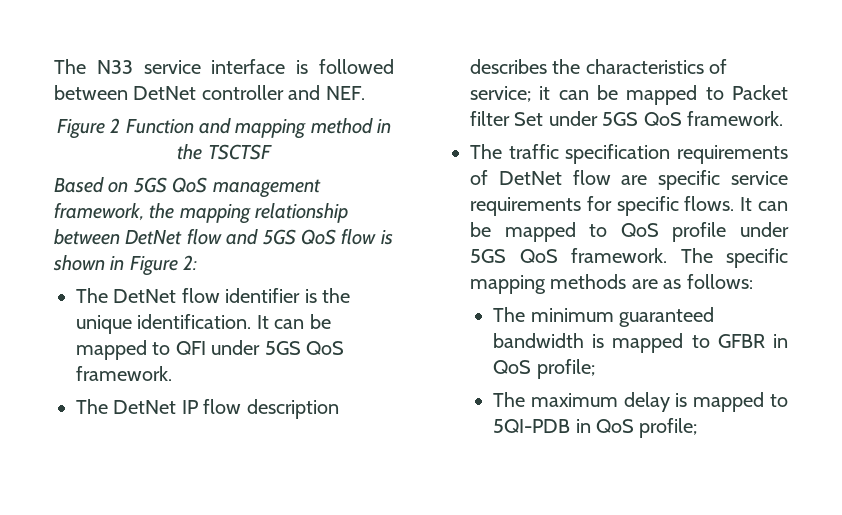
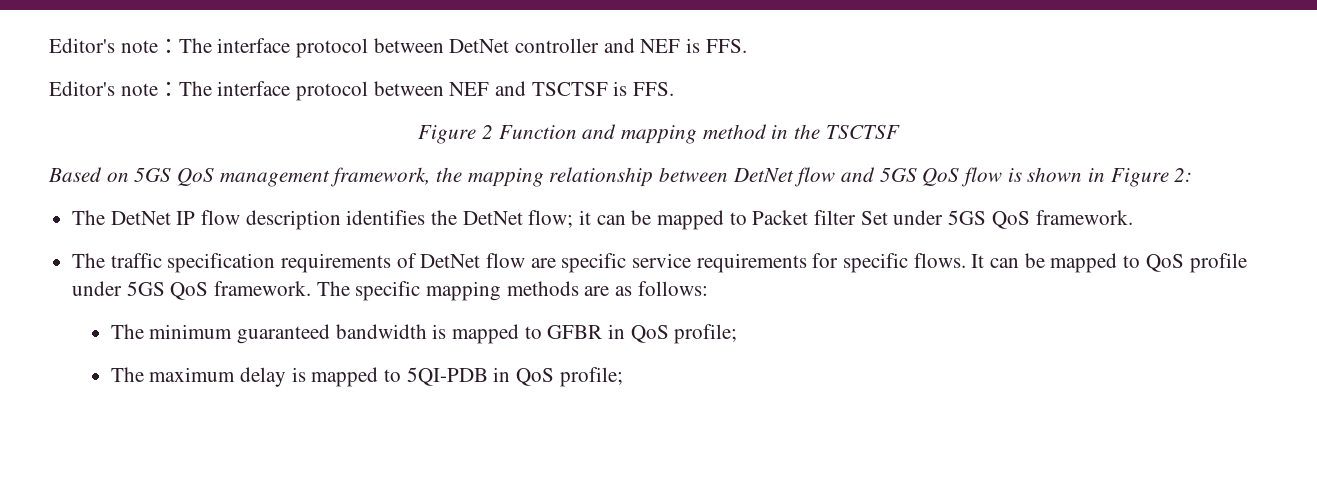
- The N33 service interface is followed between DetNet controller and NEF.
+ Editor's note：The interface protocol between DetNet controller and NEF is FFS.
+ Editor's note：The interface protocol between NEF and TSCTSF is FFS.
- The DetNet flow identifier is the unique identification. It can be mapped to QFI under 5GS QoS framework.
- The DetNet IP flow description describes the characteristics of service; it can be mapped to Packet filter Set under 5GS QoS framework.
+ The DetNet IP flow description identifies the DetNet flow; it can be mapped to Packet filter Set under 5GS QoS framework.

